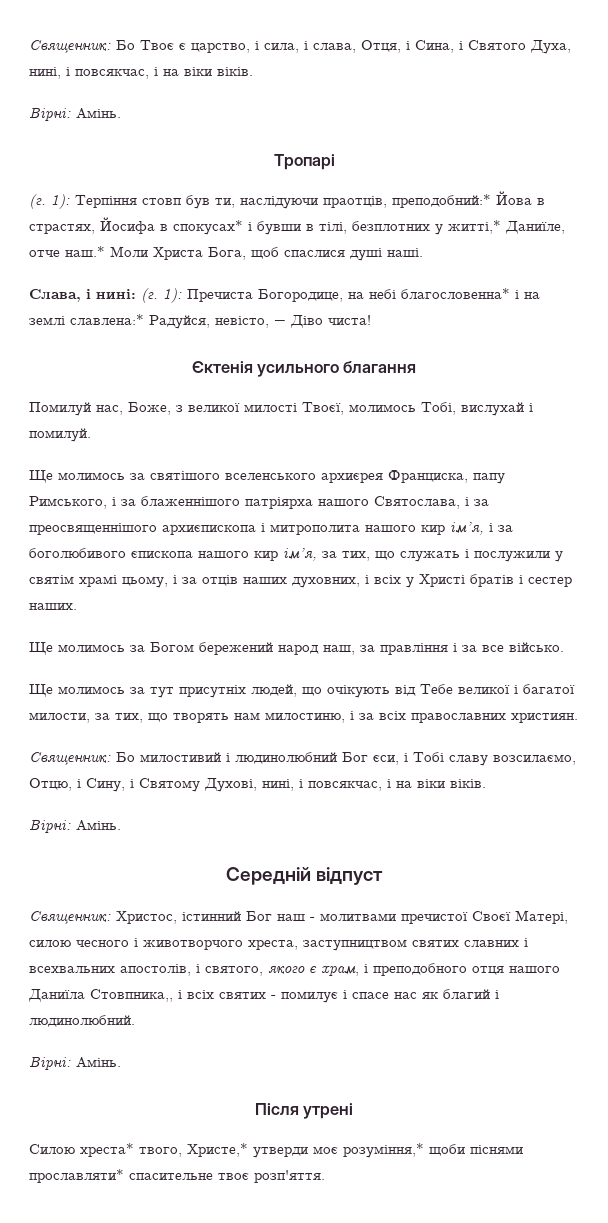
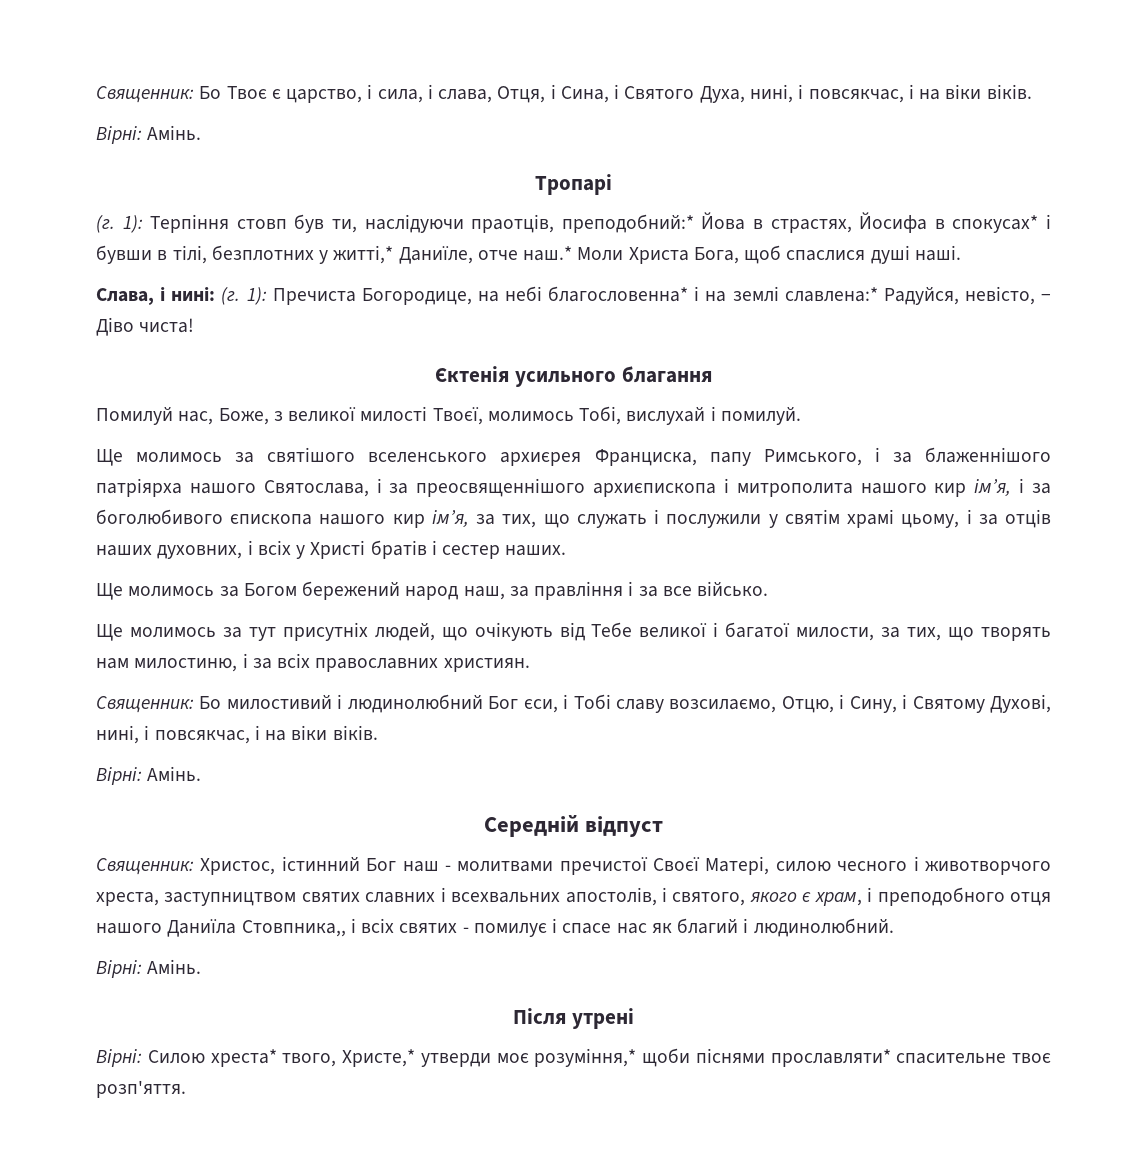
- Силою хреста* твого, Христе,* утверди моє розуміння,* щоби піснями прославляти* спасительне твоє розп'яття.
+ Вірні: Силою хреста* твого, Христе,* утверди моє розуміння,* щоби піснями прославляти* спасительне твоє розп'яття.

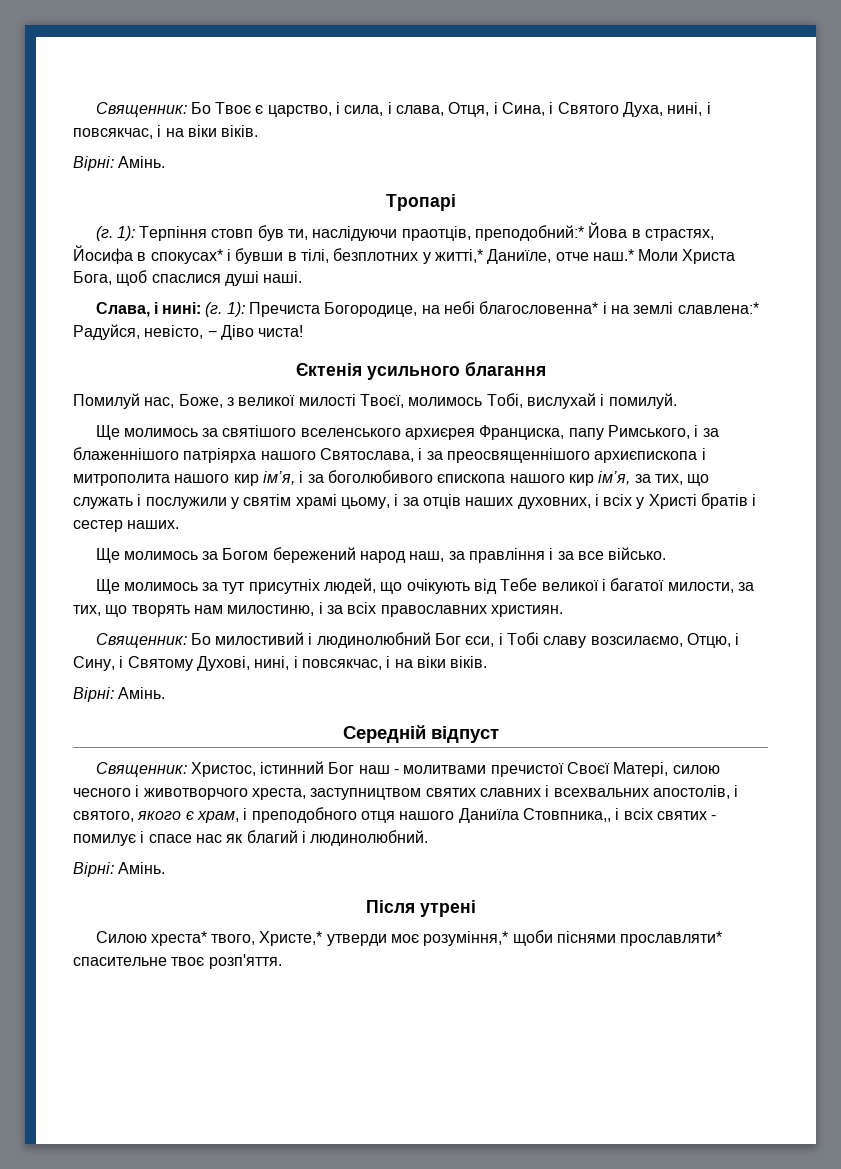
- Вірні: Силою хреста* твого, Христе,* утверди моє розуміння,* щоби піснями прославляти* спасительне твоє розп'яття.
+ Силою хреста* твого, Христе,* утверди моє розуміння,* щоби піснями прославляти* спасительне твоє розп'яття.

